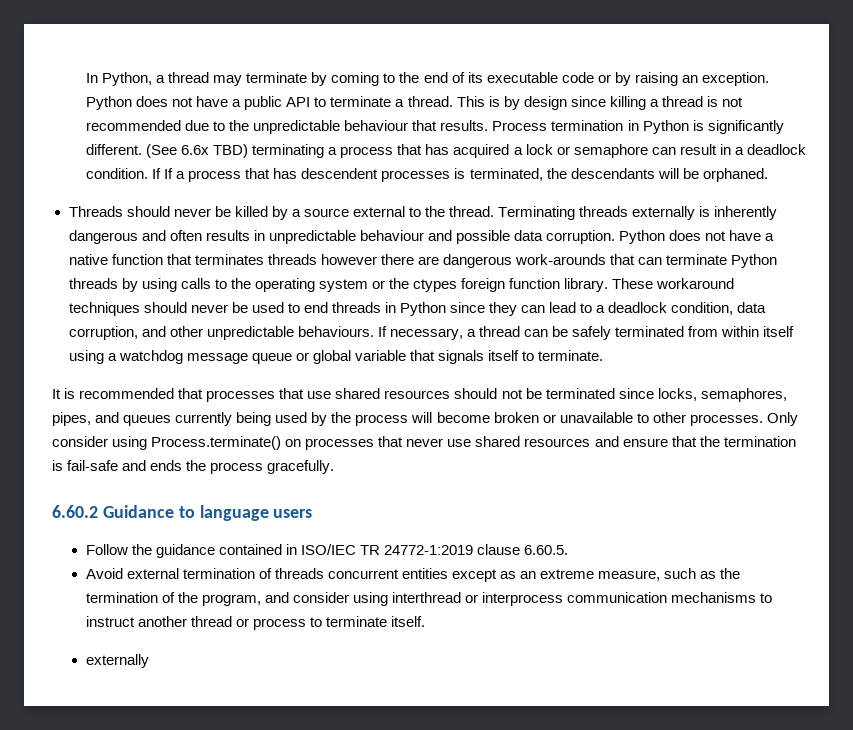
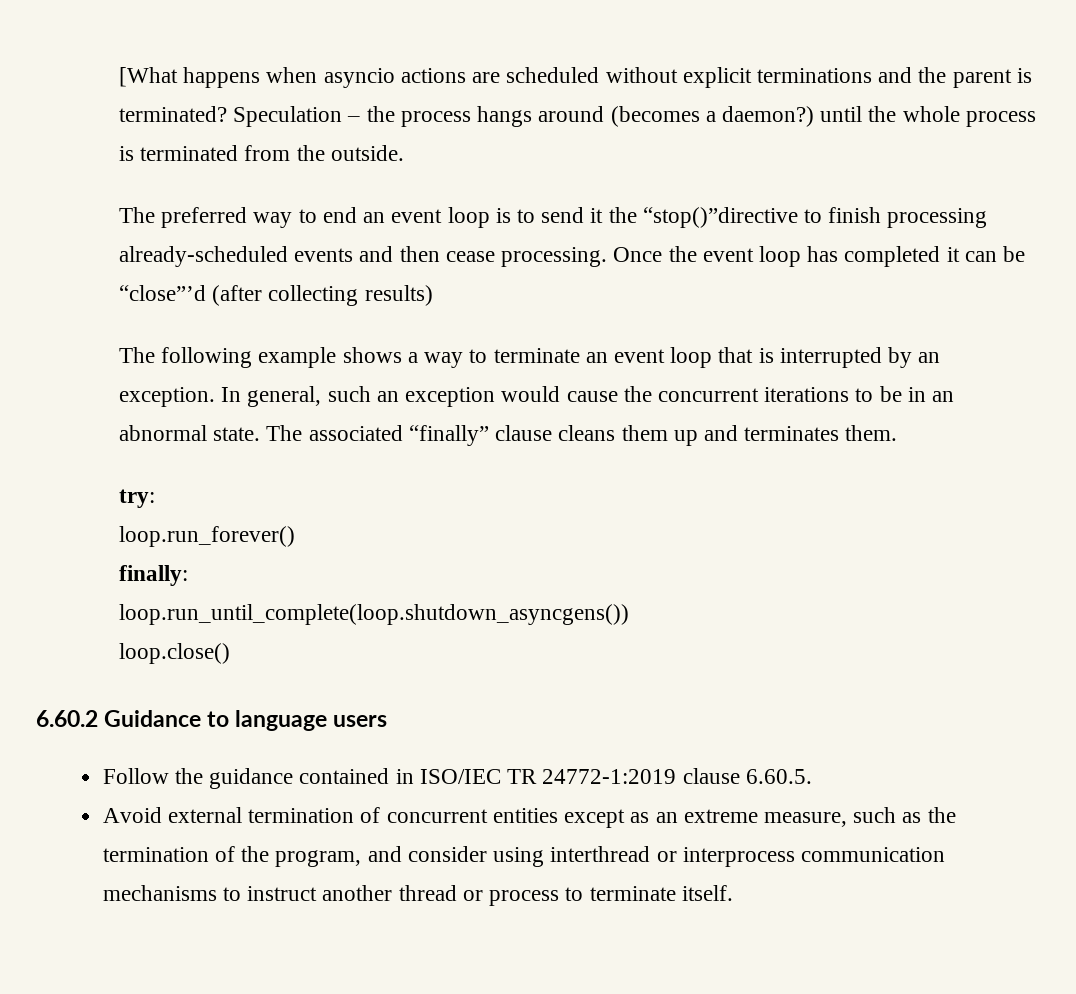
- In Python, a thread may terminate by coming to the end of its executable code or by raising an exception. Python does not have a public API to terminate a thread. This is by design since killing a thread is not recommended due to the unpredictable behaviour that results. Process termination in Python is significantly different. (See 6.6x TBD) terminating a process that has acquired a lock or semaphore can result in a deadlock condition. If If a process that has descendent processes is terminated, the descendants will be orphaned.
- Threads should never be killed by a source external to the thread. Terminating threads externally is inherently dangerous and often results in unpredictable behaviour and possible data corruption. Python does not have a native function that terminates threads however there are dangerous work-arounds that can terminate Python threads by using calls to the operating system or the ctypes foreign function library. These workaround techniques should never be used to end threads in Python since they can lead to a deadlock condition, data corruption, and other unpredictable behaviours. If necessary, a thread can be safely terminated from within itself using a watchdog message queue or global variable that signals itself to terminate.
- It is recommended that processes that use shared resources should not be terminated since locks, semaphores, pipes, and queues currently being used by the process will become broken or unavailable to other processes. Only consider using Process.terminate() on processes that never use shared resources and ensure that the termination is fail-safe and ends the process gracefully.
+ [What happens when asyncio actions are scheduled without explicit terminations and the parent is terminated? Speculation – the process hangs around (becomes a daemon?) until the whole process is terminated from the outside.
+ The preferred way to end an event loop is to send it the “stop()”directive to finish processing already-scheduled events and then cease processing. Once the event loop has completed it can be “close”’d (after collecting results)
+ The following example shows a way to terminate an event loop that is interrupted by an exception. In general, such an exception would cause the concurrent iterations to be in an abnormal state. The associated “finally” clause cleans them up and terminates them.
+ try:
+ loop.run_forever()
+ finally:
+ loop.run_until_complete(loop.shutdown_asyncgens())
+ loop.close()
- Avoid external termination of threads concurrent entities except as an extreme measure, such as the termination of the program, and consider using interthread or interprocess communication mechanisms to instruct another thread or process to terminate itself.
- externally
+ Avoid external termination of concurrent entities except as an extreme measure, such as the termination of the program, and consider using interthread or interprocess communication mechanisms to instruct another thread or process to terminate itself.

